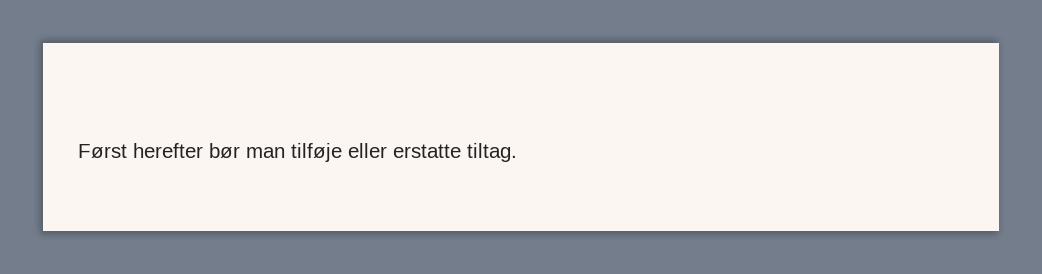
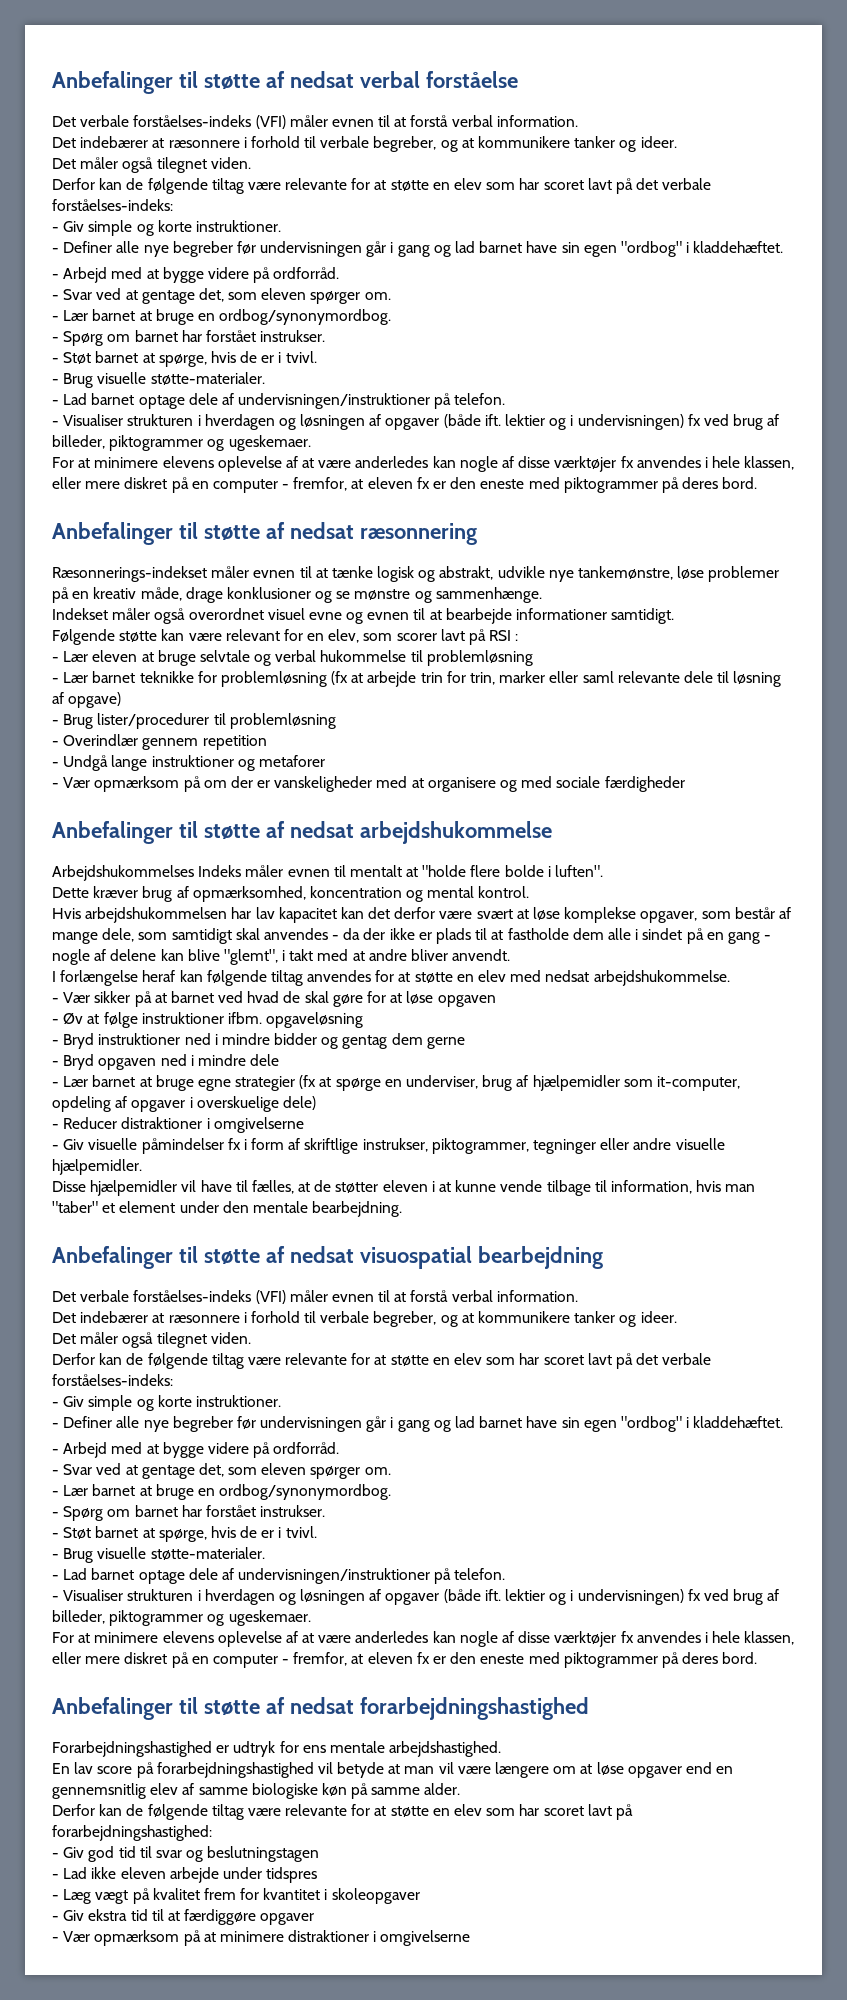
- Først herefter bør man tilføje eller erstatte tiltag.
+ Anbefalinger til støtte af nedsat verbal forståelse
+ Det verbale forståelses-indeks (VFI) måler evnen til at forstå verbal information.
+ Det indebærer at ræsonnere i forhold til verbale begreber, og at kommunikere tanker og ideer.
+ Det måler også tilegnet viden.
+ Derfor kan de følgende tiltag være relevante for at støtte en elev som har scoret lavt på det verbale forståelses-indeks:
+ - Giv simple og korte instruktioner.
+ - Definer alle nye begreber før undervisningen går i gang og lad barnet have sin egen "ordbog" i kladdehæftet.
+ - Arbejd med at bygge videre på ordforråd.
+ - Svar ved at gentage det, som eleven spørger om.
+ - Lær barnet at bruge en ordbog/synonymordbog.
+ - Spørg om barnet har forstået instrukser.
+ - Støt barnet at spørge, hvis de er i tvivl.
+ - Brug visuelle støtte-materialer.
+ - Lad barnet optage dele af undervisningen/instruktioner på telefon.
+ - Visualiser strukturen i hverdagen og løsningen af opgaver (både ift. lektier og i undervisningen) fx ved brug af billeder, piktogrammer og ugeskemaer.
+ For at minimere elevens oplevelse af at være anderledes kan nogle af disse værktøjer fx anvendes i hele klassen, eller mere diskret på en computer - fremfor, at eleven fx er den eneste med piktogrammer på deres bord.
+ Anbefalinger til støtte af nedsat ræsonnering
+ Ræsonnerings-indekset måler evnen til at tænke logisk og abstrakt, udvikle nye tankemønstre, løse problemer på en kreativ måde, drage konklusioner og se mønstre og sammenhænge.
+ Indekset måler også overordnet visuel evne og evnen til at bearbejde informationer samtidigt.
+ Følgende støtte kan være relevant for en elev, som scorer lavt på RSI :
+ - Lær eleven at bruge selvtale og verbal hukommelse til problemløsning
+ - Lær barnet teknikke for problemløsning (fx at arbejde trin for trin, marker eller saml relevante dele til løsning af opgave)
+ - Brug lister/procedurer til problemløsning
+ - Overindlær gennem repetition
+ - Undgå lange instruktioner og metaforer
+ - Vær opmærksom på om der er vanskeligheder med at organisere og med sociale færdigheder
+ Anbefalinger til støtte af nedsat arbejdshukommelse
+ Arbejdshukommelses Indeks måler evnen til mentalt at "holde flere bolde i luften".
+ Dette kræver brug af opmærksomhed, koncentration og mental kontrol.
+ Hvis arbejdshukommelsen har lav kapacitet kan det derfor være svært at løse komplekse opgaver, som består af mange dele, som samtidigt skal anvendes - da der ikke er plads til at fastholde dem alle i sindet på en gang - nogle af delene kan blive "glemt", i takt med at andre bliver anvendt.
+ I forlængelse heraf kan følgende tiltag anvendes for at støtte en elev med nedsat arbejdshukommelse.
+ - Vær sikker på at barnet ved hvad de skal gøre for at løse opgaven
+ - Øv at følge instruktioner ifbm. opgaveløsning
+ - Bryd instruktioner ned i mindre bidder og gentag dem gerne
+ - Bryd opgaven ned i mindre dele
+ - Lær barnet at bruge egne strategier (fx at spørge en underviser, brug af hjælpemidler som it-computer, opdeling af opgaver i overskuelige dele)
+ - Reducer distraktioner i omgivelserne
+ - Giv visuelle påmindelser fx i form af skriftlige instrukser, piktogrammer, tegninger eller andre visuelle hjælpemidler.
+ Disse hjælpemidler vil have til fælles, at de støtter eleven i at kunne vende tilbage til information, hvis man "taber" et element under den mentale bearbejdning.
+ Anbefalinger til støtte af nedsat visuospatial bearbejdning
+ Det verbale forståelses-indeks (VFI) måler evnen til at forstå verbal information.
+ Det indebærer at ræsonnere i forhold til verbale begreber, og at kommunikere tanker og ideer.
+ Det måler også tilegnet viden.
+ Derfor kan de følgende tiltag være relevante for at støtte en elev som har scoret lavt på det verbale forståelses-indeks:
+ - Giv simple og korte instruktioner.
+ - Definer alle nye begreber før undervisningen går i gang og lad barnet have sin egen "ordbog" i kladdehæftet.
+ - Arbejd med at bygge videre på ordforråd.
+ - Svar ved at gentage det, som eleven spørger om.
+ - Lær barnet at bruge en ordbog/synonymordbog.
+ - Spørg om barnet har forstået instrukser.
+ - Støt barnet at spørge, hvis de er i tvivl.
+ - Brug visuelle støtte-materialer.
+ - Lad barnet optage dele af undervisningen/instruktioner på telefon.
+ - Visualiser strukturen i hverdagen og løsningen af opgaver (både ift. lektier og i undervisningen) fx ved brug af billeder, piktogrammer og ugeskemaer.
+ For at minimere elevens oplevelse af at være anderledes kan nogle af disse værktøjer fx anvendes i hele klassen, eller mere diskret på en computer - fremfor, at eleven fx er den eneste med piktogrammer på deres bord.
+ Anbefalinger til støtte af nedsat forarbejdningshastighed
+ Forarbejdningshastighed er udtryk for ens mentale arbejdshastighed.
+ En lav score på forarbejdningshastighed vil betyde at man vil være længere om at løse opgaver end en gennemsnitlig elev af samme biologiske køn på samme alder.
+ Derfor kan de følgende tiltag være relevante for at støtte en elev som har scoret lavt på forarbejdningshastighed:
+ - Giv god tid til svar og beslutningstagen
+ - Lad ikke eleven arbejde under tidspres
+ - Læg vægt på kvalitet frem for kvantitet i skoleopgaver
+ - Giv ekstra tid til at færdiggøre opgaver
+ - Vær opmærksom på at minimere distraktioner i omgivelserne

